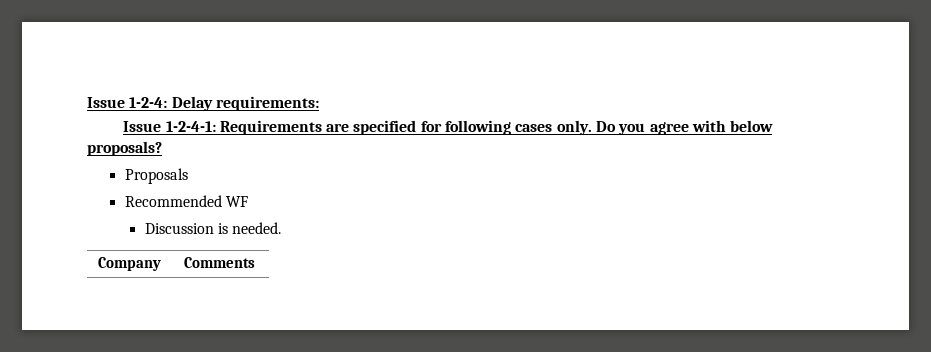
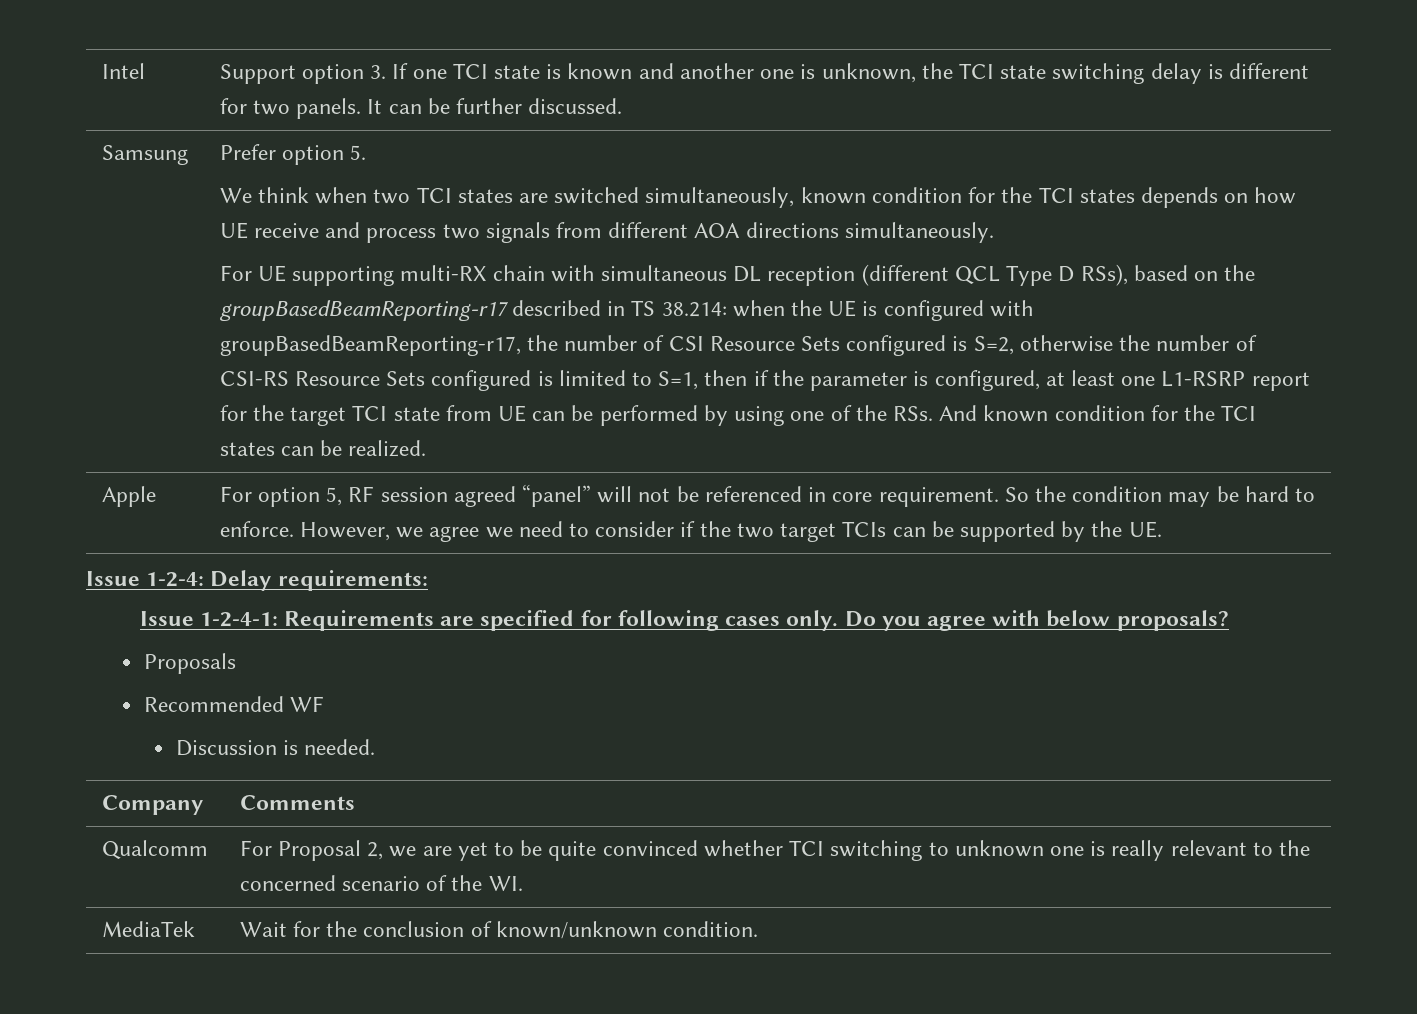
+ Intel | Support option 3. If one TCI state is known and another one is unknown, the TCI state switching delay is different for two panels. It can be further discussed.
+ Samsung | Prefer option 5.
+ We think when two TCI states are switched simultaneously, known condition for the TCI states depends on how UE receive and process two signals from different AOA directions simultaneously.
+ For UE supporting multi-RX chain with simultaneous DL reception (different QCL Type D RSs), based on the groupBasedBeamReporting-r17 described in TS 38.214: when the UE is configured with groupBasedBeamReporting-r17, the number of CSI Resource Sets configured is S=2, otherwise the number of CSI-RS Resource Sets configured is limited to S=1, then if the parameter is configured, at least one L1-RSRP report for the target TCI state from UE can be performed by using one of the RSs. And known condition for the TCI states can be realized.
+ Apple | For option 5, RF session agreed “panel” will not be referenced in core requirement. So the condition may be hard to enforce. However, we agree we need to consider if the two target TCIs can be supported by the UE.
+ Qualcomm | For Proposal 2, we are yet to be quite convinced whether TCI switching to unknown one is really relevant to the concerned scenario of the WI.
+ MediaTek | Wait for the conclusion of known/unknown condition.

